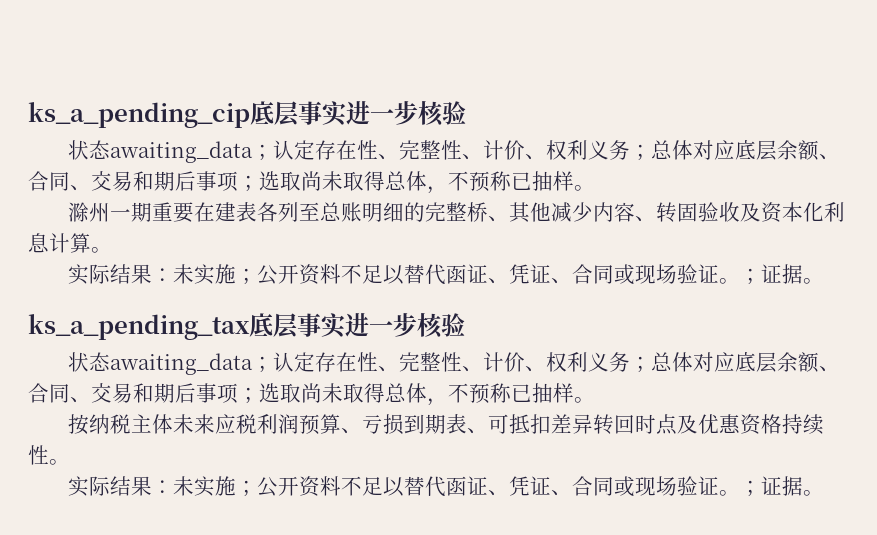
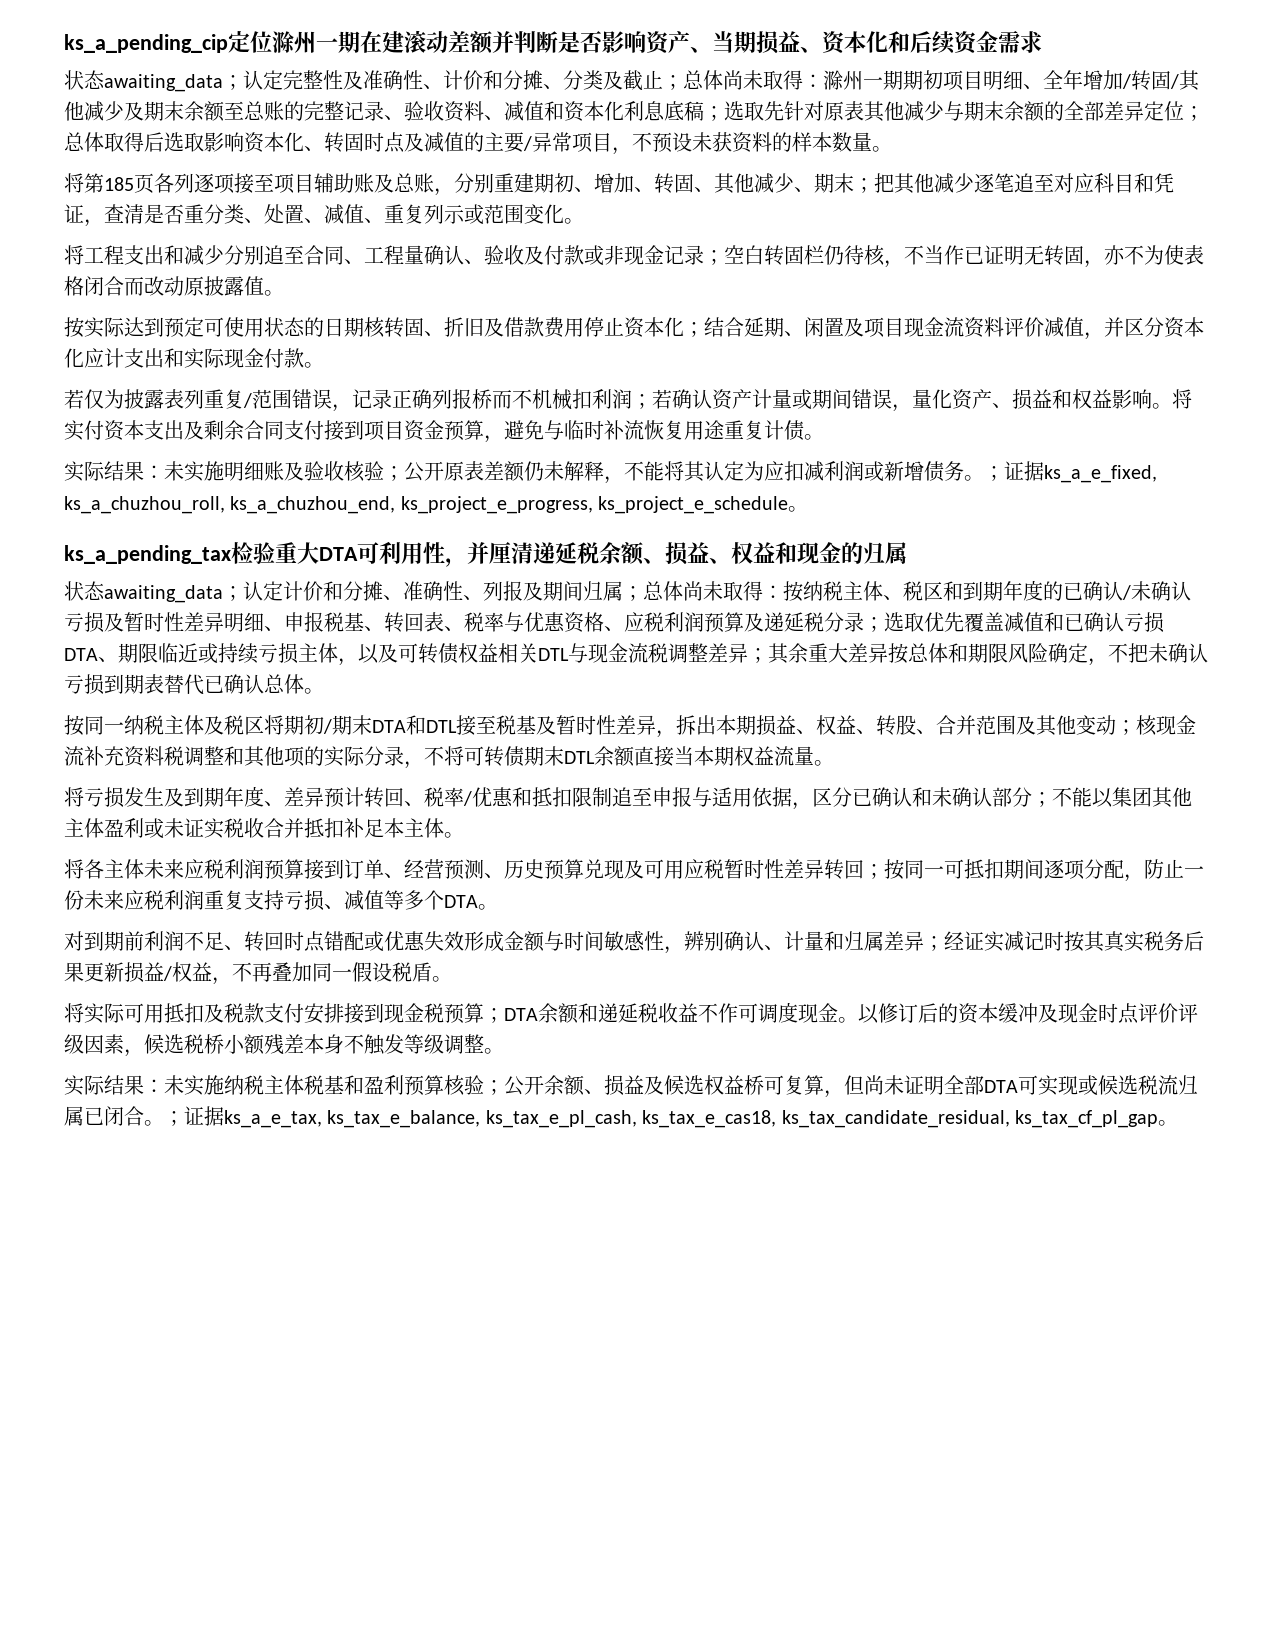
- ks_a_pending_cip底层事实进一步核验
- 状态awaiting_data；认定存在性、完整性、计价、权利义务；总体对应底层余额、合同、交易和期后事项；选取尚未取得总体，不预称已抽样。
- 滁州一期重要在建表各列至总账明细的完整桥、其他减少内容、转固验收及资本化利息计算。
- 实际结果：未实施；公开资料不足以替代函证、凭证、合同或现场验证。；证据。
- ks_a_pending_tax底层事实进一步核验
- 状态awaiting_data；认定存在性、完整性、计价、权利义务；总体对应底层余额、合同、交易和期后事项；选取尚未取得总体，不预称已抽样。
- 按纳税主体未来应税利润预算、亏损到期表、可抵扣差异转回时点及优惠资格持续性。
- 实际结果：未实施；公开资料不足以替代函证、凭证、合同或现场验证。；证据。
+ ks_a_pending_cip定位滁州一期在建滚动差额并判断是否影响资产、当期损益、资本化和后续资金需求
+ 状态awaiting_data；认定完整性及准确性、计价和分摊、分类及截止；总体尚未取得：滁州一期期初项目明细、全年增加/转固/其他减少及期末余额至总账的完整记录、验收资料、减值和资本化利息底稿；选取先针对原表其他减少与期末余额的全部差异定位；总体取得后选取影响资本化、转固时点及减值的主要/异常项目，不预设未获资料的样本数量。
+ 将第185页各列逐项接至项目辅助账及总账，分别重建期初、增加、转固、其他减少、期末；把其他减少逐笔追至对应科目和凭证，查清是否重分类、处置、减值、重复列示或范围变化。
+ 将工程支出和减少分别追至合同、工程量确认、验收及付款或非现金记录；空白转固栏仍待核，不当作已证明无转固，亦不为使表格闭合而改动原披露值。
+ 按实际达到预定可使用状态的日期核转固、折旧及借款费用停止资本化；结合延期、闲置及项目现金流资料评价减值，并区分资本化应计支出和实际现金付款。
+ 若仅为披露表列重复/范围错误，记录正确列报桥而不机械扣利润；若确认资产计量或期间错误，量化资产、损益和权益影响。将实付资本支出及剩余合同支付接到项目资金预算，避免与临时补流恢复用途重复计债。
+ 实际结果：未实施明细账及验收核验；公开原表差额仍未解释，不能将其认定为应扣减利润或新增债务。；证据ks_a_e_fixed, ks_a_chuzhou_roll, ks_a_chuzhou_end, ks_project_e_progress, ks_project_e_schedule。
+ ks_a_pending_tax检验重大DTA可利用性，并厘清递延税余额、损益、权益和现金的归属
+ 状态awaiting_data；认定计价和分摊、准确性、列报及期间归属；总体尚未取得：按纳税主体、税区和到期年度的已确认/未确认亏损及暂时性差异明细、申报税基、转回表、税率与优惠资格、应税利润预算及递延税分录；选取优先覆盖减值和已确认亏损DTA、期限临近或持续亏损主体，以及可转债权益相关DTL与现金流税调整差异；其余重大差异按总体和期限风险确定，不把未确认亏损到期表替代已确认总体。
+ 按同一纳税主体及税区将期初/期末DTA和DTL接至税基及暂时性差异，拆出本期损益、权益、转股、合并范围及其他变动；核现金流补充资料税调整和其他项的实际分录，不将可转债期末DTL余额直接当本期权益流量。
+ 将亏损发生及到期年度、差异预计转回、税率/优惠和抵扣限制追至申报与适用依据，区分已确认和未确认部分；不能以集团其他主体盈利或未证实税收合并抵扣补足本主体。
+ 将各主体未来应税利润预算接到订单、经营预测、历史预算兑现及可用应税暂时性差异转回；按同一可抵扣期间逐项分配，防止一份未来应税利润重复支持亏损、减值等多个DTA。
+ 对到期前利润不足、转回时点错配或优惠失效形成金额与时间敏感性，辨别确认、计量和归属差异；经证实减记时按其真实税务后果更新损益/权益，不再叠加同一假设税盾。
+ 将实际可用抵扣及税款支付安排接到现金税预算；DTA余额和递延税收益不作可调度现金。以修订后的资本缓冲及现金时点评价评级因素，候选税桥小额残差本身不触发等级调整。
+ 实际结果：未实施纳税主体税基和盈利预算核验；公开余额、损益及候选权益桥可复算，但尚未证明全部DTA可实现或候选税流归属已闭合。；证据ks_a_e_tax, ks_tax_e_balance, ks_tax_e_pl_cash, ks_tax_e_cas18, ks_tax_candidate_residual, ks_tax_cf_pl_gap。

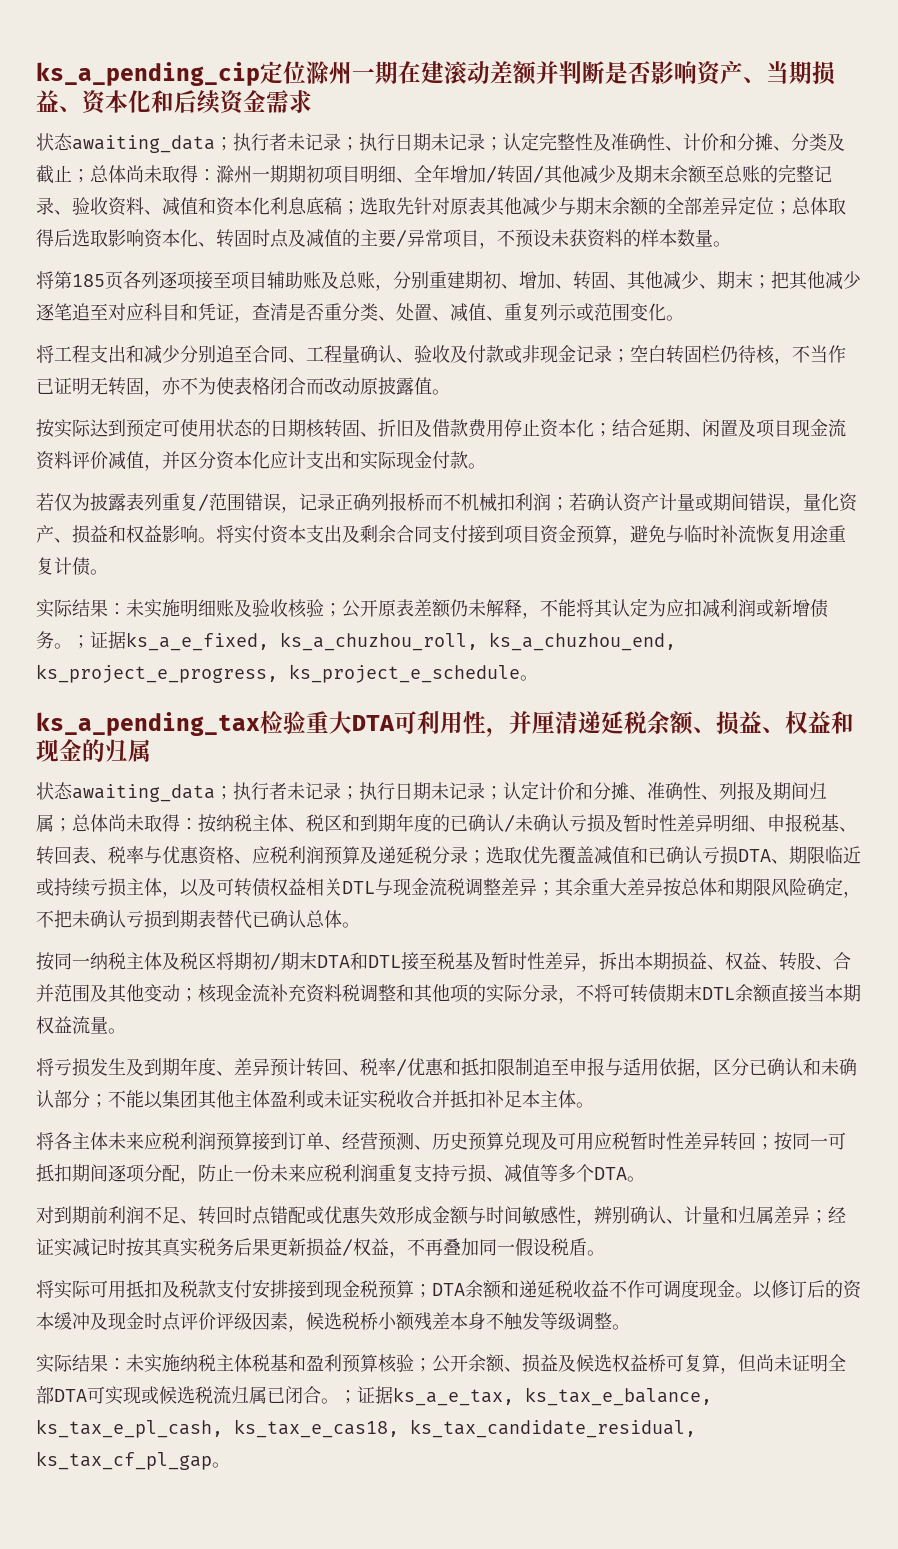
  ks_a_pending_cip定位滁州一期在建滚动差额并判断是否影响资产、当期损益、资本化和后续资金需求
- 状态awaiting_data；
+ 状态awaiting_data；执行者未记录；执行日期未记录；
  ks_a_pending_tax检验重大DTA可利用性，并厘清递延税余额、损益、权益和现金的归属
- 状态awaiting_data；
+ 状态awaiting_data；执行者未记录；执行日期未记录；

